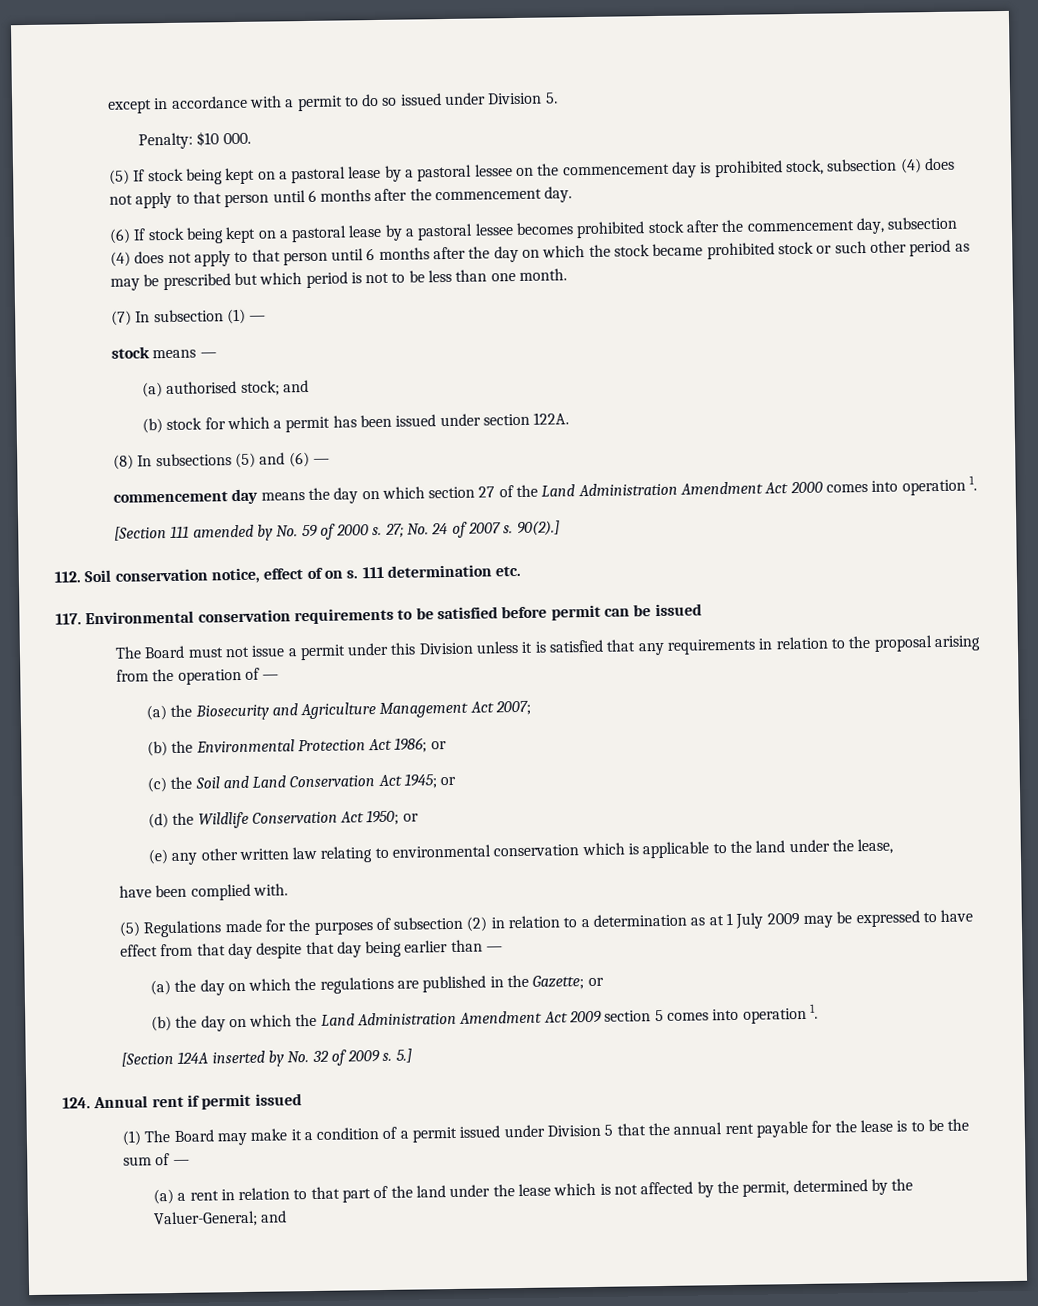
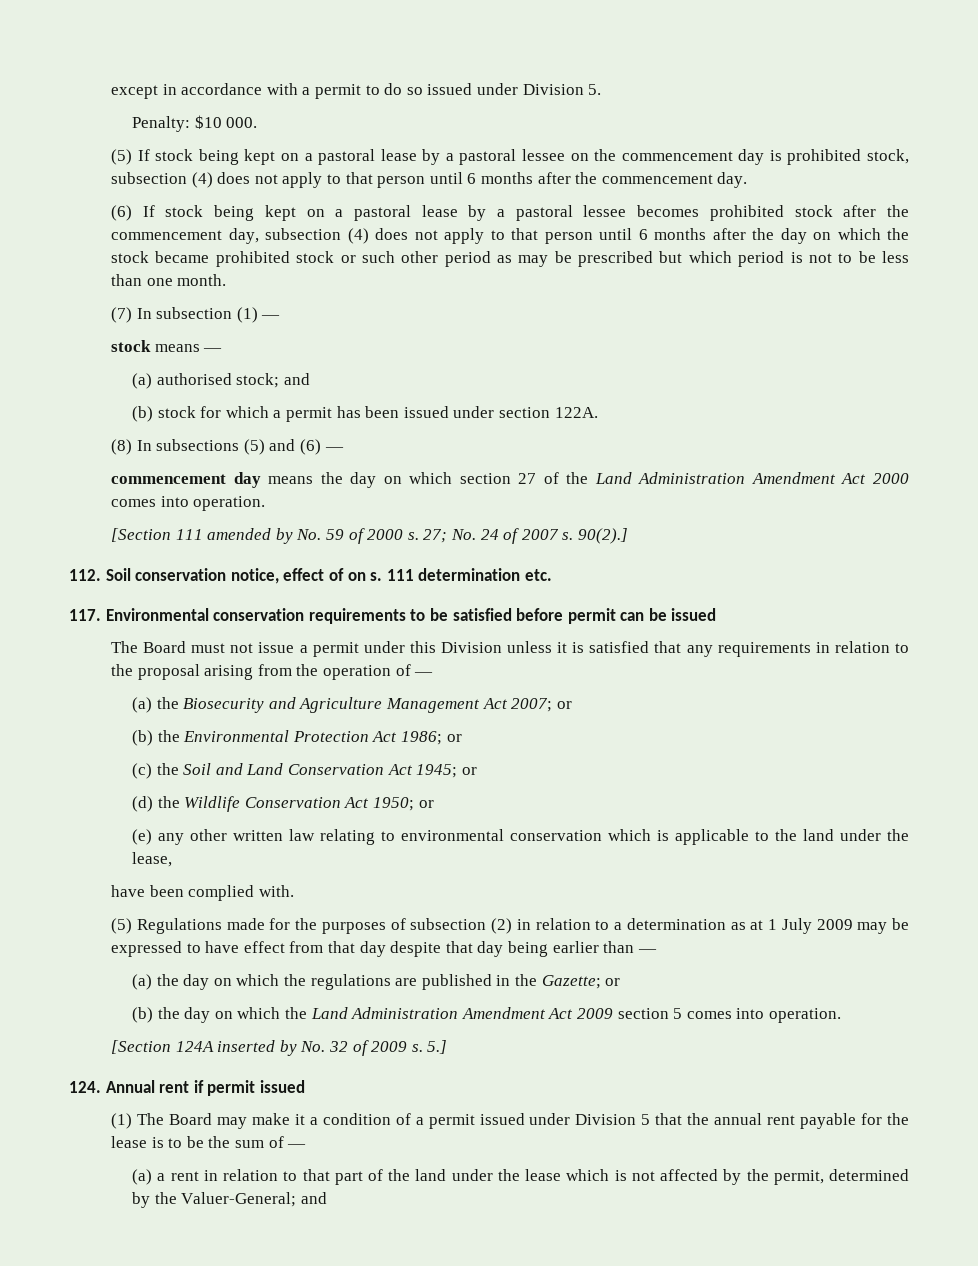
- commencement day means the day on which section 27 of the Land Administration Amendment Act 2000 comes into operation 1.
+ commencement day means the day on which section 27 of the Land Administration Amendment Act 2000 comes into operation.
- (a) the Biosecurity and Agriculture Management Act 2007;
+ (a) the Biosecurity and Agriculture Management Act 2007; or
- (b) the day on which the Land Administration Amendment Act 2009 section 5 comes into operation 1.
+ (b) the day on which the Land Administration Amendment Act 2009 section 5 comes into operation.

